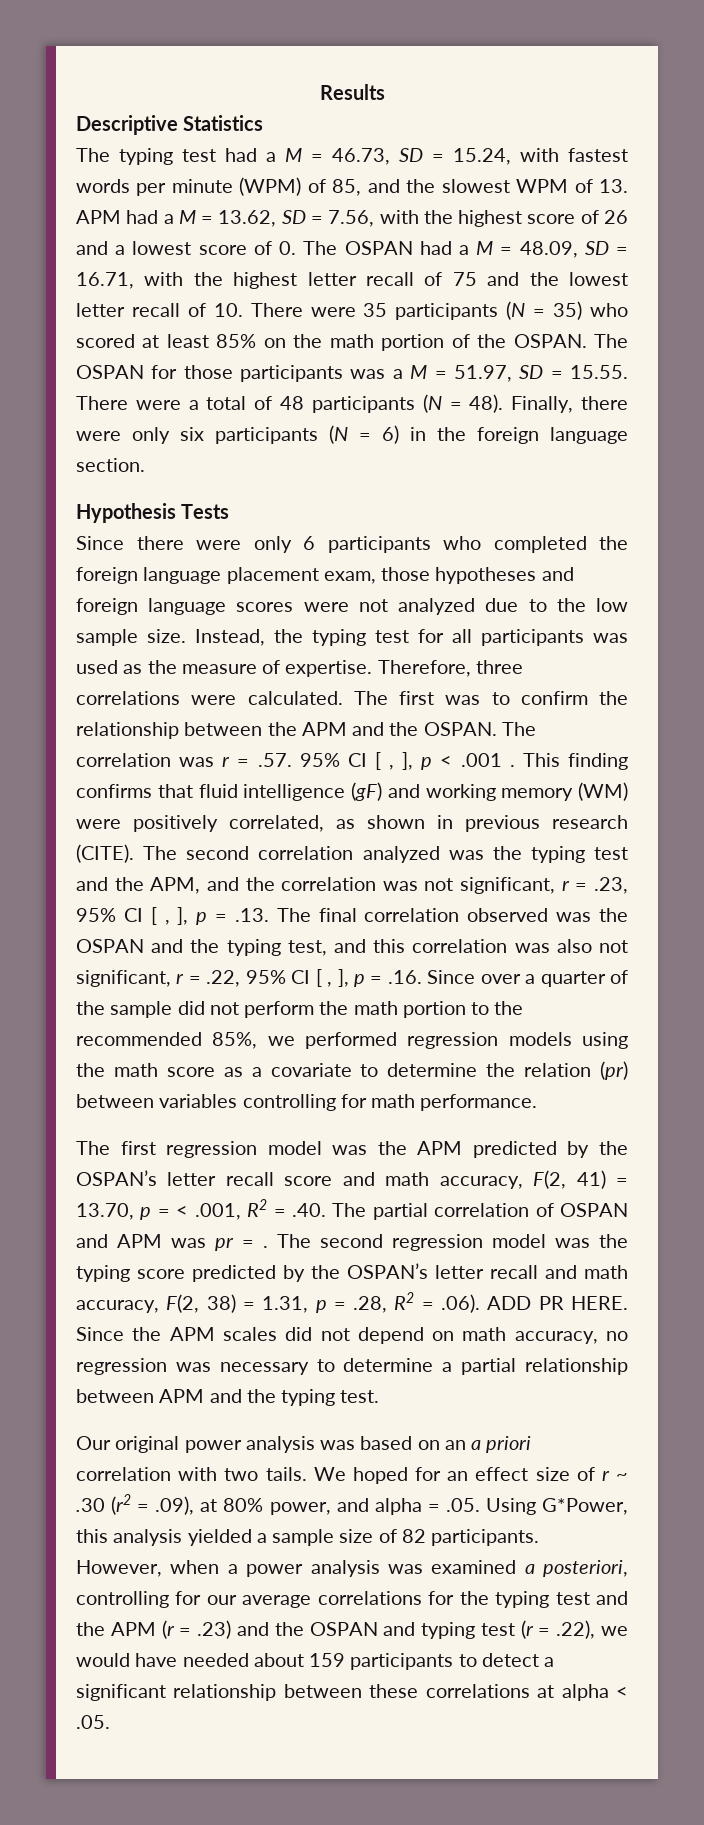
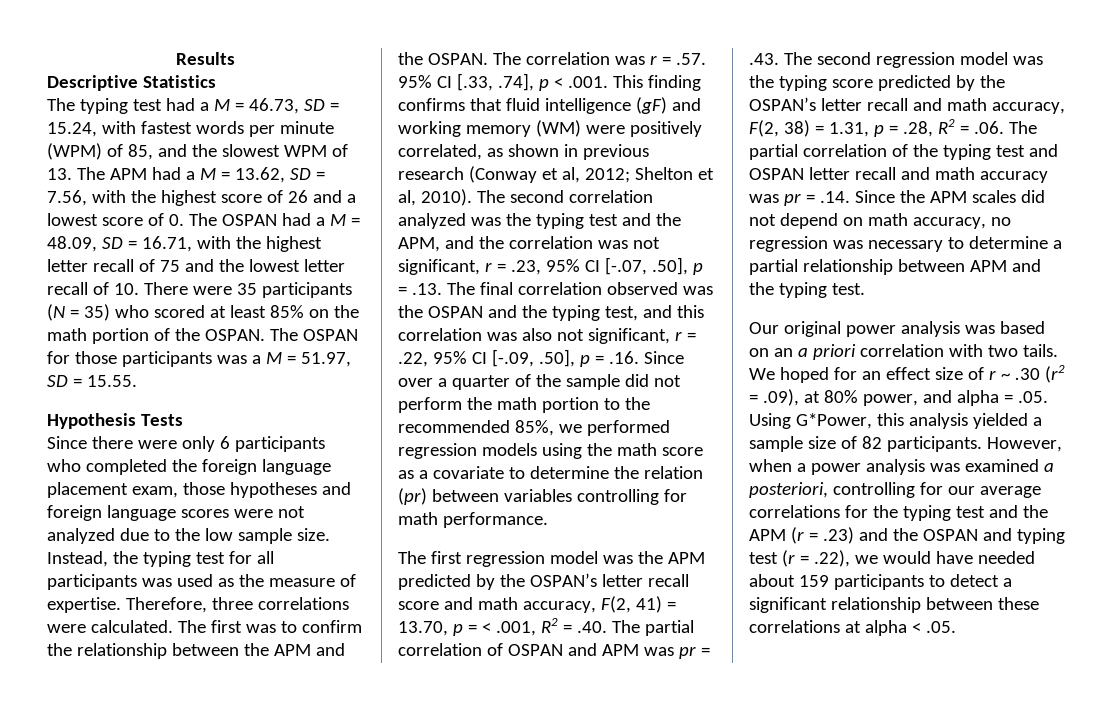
- The typing test had a M = 46.73, SD = 15.24, with fastest words per minute (WPM) of 85, and the slowest WPM of 13. APM had a M = 13.62, SD = 7.56, with the highest score of 26 and a lowest score of 0. The OSPAN had a M = 48.09, SD = 16.71, with the highest letter recall of 75 and the lowest letter recall of 10. There were 35 participants (N = 35) who scored at least 85% on the math portion of the OSPAN.
+ The typing test had a M = 46.73, SD = 15.24, with fastest words per minute (WPM) of 85, and the slowest WPM of 13. The APM had a M = 13.62, SD = 7.56, with the highest score of 26 and a lowest score of 0. The OSPAN had a M = 48.09, SD = 16.71, with the highest letter recall of 75 and the lowest letter recall of 10. There were 35 participants (N = 35) who scored at least 85% on the math portion of the OSPAN.
- The OSPAN for those participants was a M = 51.97, SD = 15.55. There were a total of 48 participants (N = 48). Finally, there were only six participants (N = 6) in the foreign language section.
+ The OSPAN for those participants was a M = 51.97, SD = 15.55.
- The correlation was r = .57. 95% CI [ , ], p < .001 . This finding confirms that fluid intelligence (gF) and working memory (WM) were positively correlated, as shown in previous research (CITE).
+ The correlation was r = .57. 95% CI [.33, .74], p < .001. This finding confirms that fluid intelligence (gF) and working memory (WM) were positively correlated, as shown in previous research (Conway et al, 2012; Shelton et al, 2010).
- The second correlation analyzed was the typing test and the APM, and the correlation was not significant, r = .23, 95% CI [ , ], p = .13. The final correlation observed was the OSPAN and the typing test, and this correlation was also not significant, r = .22, 95% CI [ , ], p = .16. Since over a quarter of the sample did not perform the math portion to the recommended 85%, we performed regression models using the math score as a covariate to determine the relation (pr) between variables controlling for math performance.
+ The second correlation analyzed was the typing test and the APM, and the correlation was not significant, r = .23, 95% CI [-.07, .50], p = .13. The final correlation observed was the OSPAN and the typing test, and this correlation was also not significant, r = .22, 95% CI [-.09, .50], p = .16. Since over a quarter of the sample did not perform the math portion to the recommended 85%, we performed regression models using the math score as a covariate to determine the relation (pr) between variables controlling for math performance.
- The first regression model was the APM predicted by the OSPAN’s letter recall score and math accuracy, F(2, 41) = 13.70, p = < .001, R2 = .40. The partial correlation of OSPAN and APM was pr = . The second regression model was the typing score predicted by the OSPAN’s letter recall and math accuracy, F(2, 38) = 1.31, p = .28, R2 = .06). ADD PR HERE. Since the APM scales did not depend on math accuracy, no regression was necessary to determine a partial relationship between APM and the typing test.
+ The first regression model was the APM predicted by the OSPAN’s letter recall score and math accuracy, F(2, 41) = 13.70, p = < .001, R2 = .40. The partial correlation of OSPAN and APM was pr = .43. The second regression model was the typing score predicted by the OSPAN’s letter recall and math accuracy, F(2, 38) = 1.31, p = .28, R2 = .06. The partial correlation of the typing test and OSPAN letter recall and math accuracy was pr = .14. Since the APM scales did not depend on math accuracy, no regression was necessary to determine a partial relationship between APM and the typing test.

